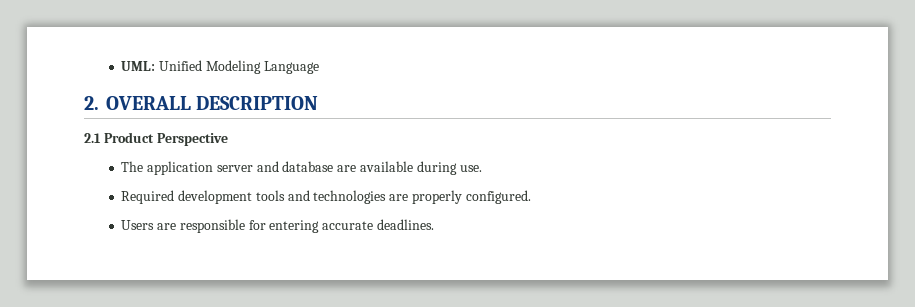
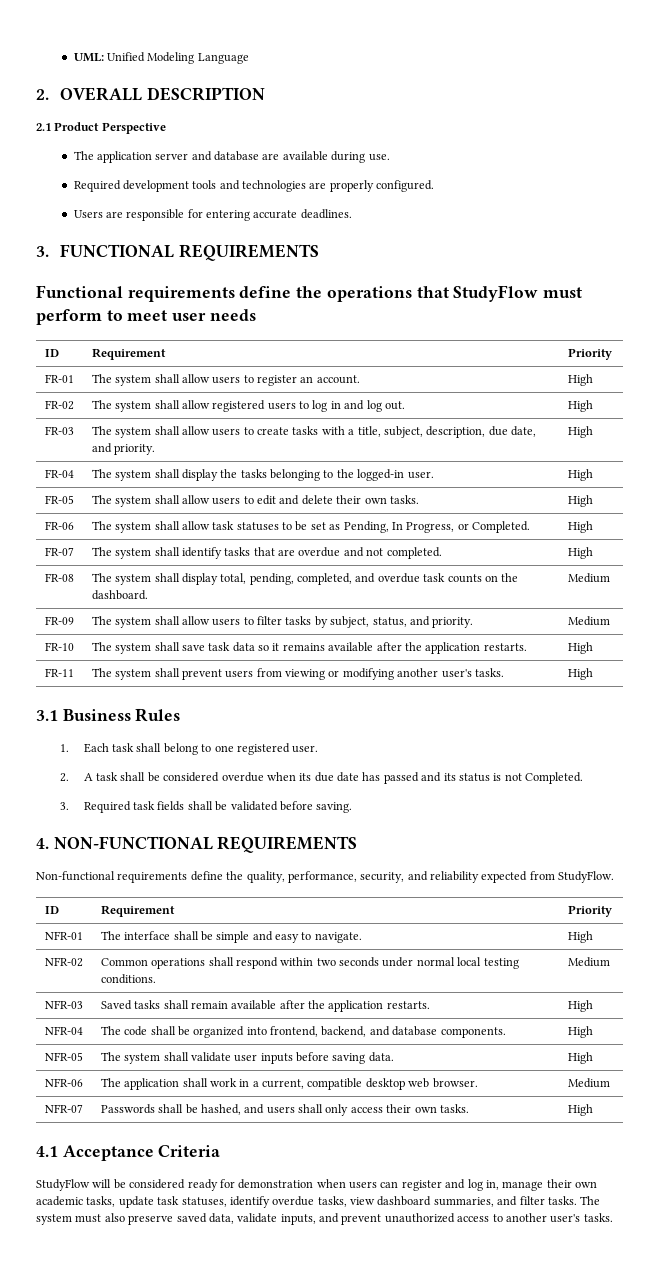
+ 3. FUNCTIONAL REQUIREMENTS
+ Functional requirements define the operations that StudyFlow must perform to meet user needs
+ ID | Requirement | Priority
+ FR-01 | The system shall allow users to register an account. | High
+ FR-02 | The system shall allow registered users to log in and log out. | High
+ FR-03 | The system shall allow users to create tasks with a title, subject, description, due date, and priority. | High
+ FR-04 | The system shall display the tasks belonging to the logged-in user. | High
+ FR-05 | The system shall allow users to edit and delete their own tasks. | High
+ FR-06 | The system shall allow task statuses to be set as Pending, In Progress, or Completed. | High
+ FR-07 | The system shall identify tasks that are overdue and not completed. | High
+ FR-08 | The system shall display total, pending, completed, and overdue task counts on the dashboard. | Medium
+ FR-09 | The system shall allow users to filter tasks by subject, status, and priority. | Medium
+ FR-10 | The system shall save task data so it remains available after the application restarts. | High
+ FR-11 | The system shall prevent users from viewing or modifying another user's tasks. | High
+ 3.1 Business Rules
+ 1. Each task shall belong to one registered user.
+ 2. A task shall be considered overdue when its due date has passed and its status is not Completed.
+ 3. Required task fields shall be validated before saving.
+ 4. NON-FUNCTIONAL REQUIREMENTS
+ Non-functional requirements define the quality, performance, security, and reliability expected from StudyFlow.
+ ID | Requirement | Priority
+ NFR-01 | The interface shall be simple and easy to navigate. | High
+ NFR-02 | Common operations shall respond within two seconds under normal local testing conditions. | Medium
+ NFR-03 | Saved tasks shall remain available after the application restarts. | High
+ NFR-04 | The code shall be organized into frontend, backend, and database components. | High
+ NFR-05 | The system shall validate user inputs before saving data. | High
+ NFR-06 | The application shall work in a current, compatible desktop web browser. | Medium
+ NFR-07 | Passwords shall be hashed, and users shall only access their own tasks. | High
+ 4.1 Acceptance Criteria
+ StudyFlow will be considered ready for demonstration when users can register and log in, manage their own academic tasks, update task statuses, identify overdue tasks, view dashboard summaries, and filter tasks. The system must also preserve saved data, validate inputs, and prevent unauthorized access to another user's tasks.

